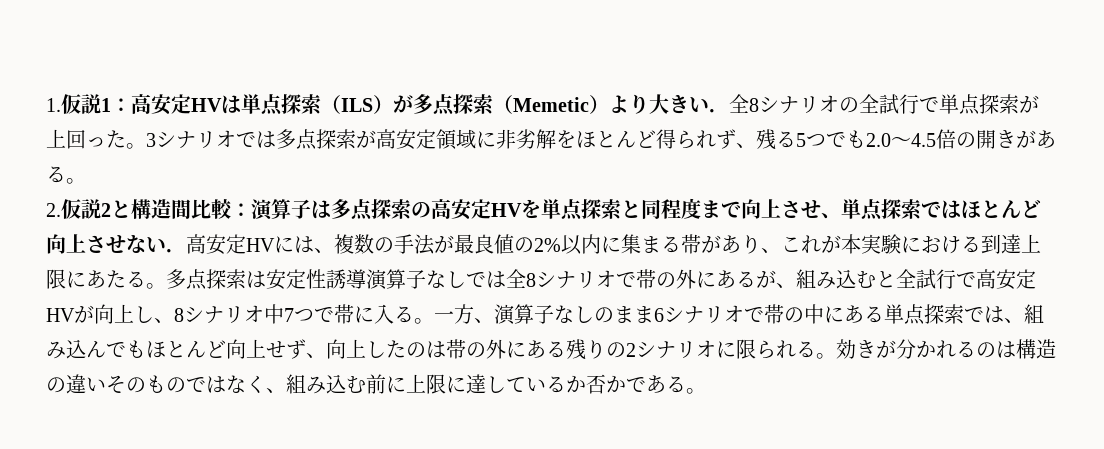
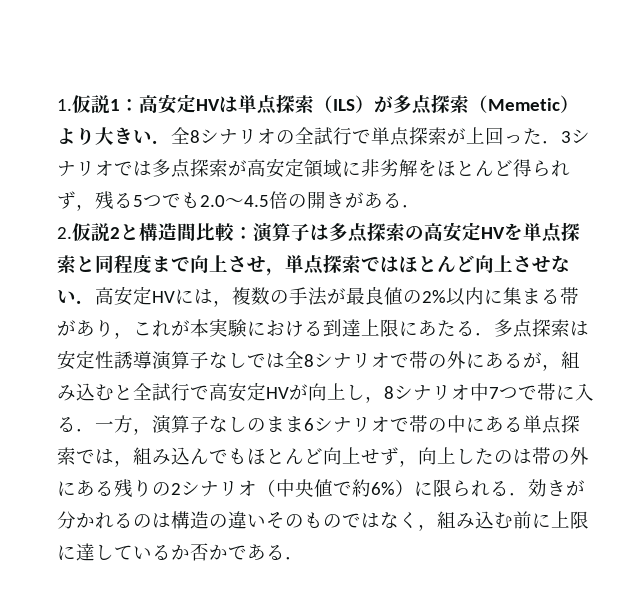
- 1.仮説1：高安定HVは単点探索（ILS）が多点探索（Memetic）より大きい．全8シナリオの全試行で単点探索が上回った。3シナリオでは多点探索が高安定領域に非劣解をほとんど得られず、残る5つでも2.0〜4.5倍の開きがある。
+ 1.仮説1：高安定HVは単点探索（ILS）が多点探索（Memetic）より大きい．全8シナリオの全試行で単点探索が上回った．3シナリオでは多点探索が高安定領域に非劣解をほとんど得られず，残る5つでも2.0〜4.5倍の開きがある．
- 演算子は多点探索の高安定HVを単点探索と同程度まで向上させ、単点探索ではほとんど向上させない．高安定HVには、複数の手法が最良値の2%以内に集まる帯があり、これが本実験における到達上限にあたる。多点探索は安定性誘導演算子なしでは全8シナリオで帯の外にあるが、組み込むと全試行で高安定HVが向上し、8シナリオ中7つで帯に入る。一方、演算子なしのまま6シナリオで帯の中にある単点探索では、組み込んでもほとんど向上せず、向上したのは帯の外にある残りの2シナリオに限られる。効きが分かれるのは構造の違いそのものではなく、組み込む前に上限に達しているか否かである。
+ 演算子は多点探索の高安定HVを単点探索と同程度まで向上させ，単点探索ではほとんど向上させない．高安定HVには，複数の手法が最良値の2%以内に集まる帯があり，これが本実験における到達上限にあたる．多点探索は安定性誘導演算子なしでは全8シナリオで帯の外にあるが，組み込むと全試行で高安定HVが向上し，8シナリオ中7つで帯に入る．一方，演算子なしのまま6シナリオで帯の中にある単点探索では，組み込んでもほとんど向上せず，向上したのは帯の外にある残りの2シナリオ（中央値で約6%）に限られる．効きが分かれるのは構造の違いそのものではなく，組み込む前に上限に達しているか否かである．

